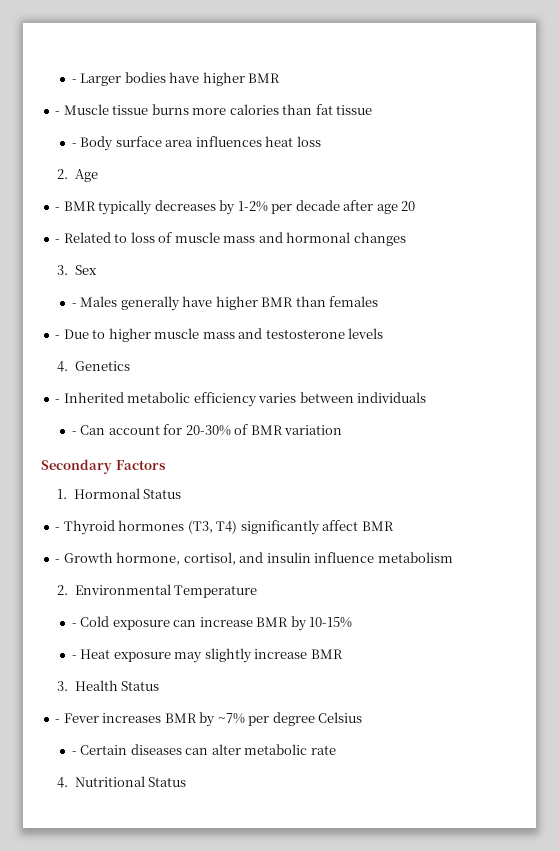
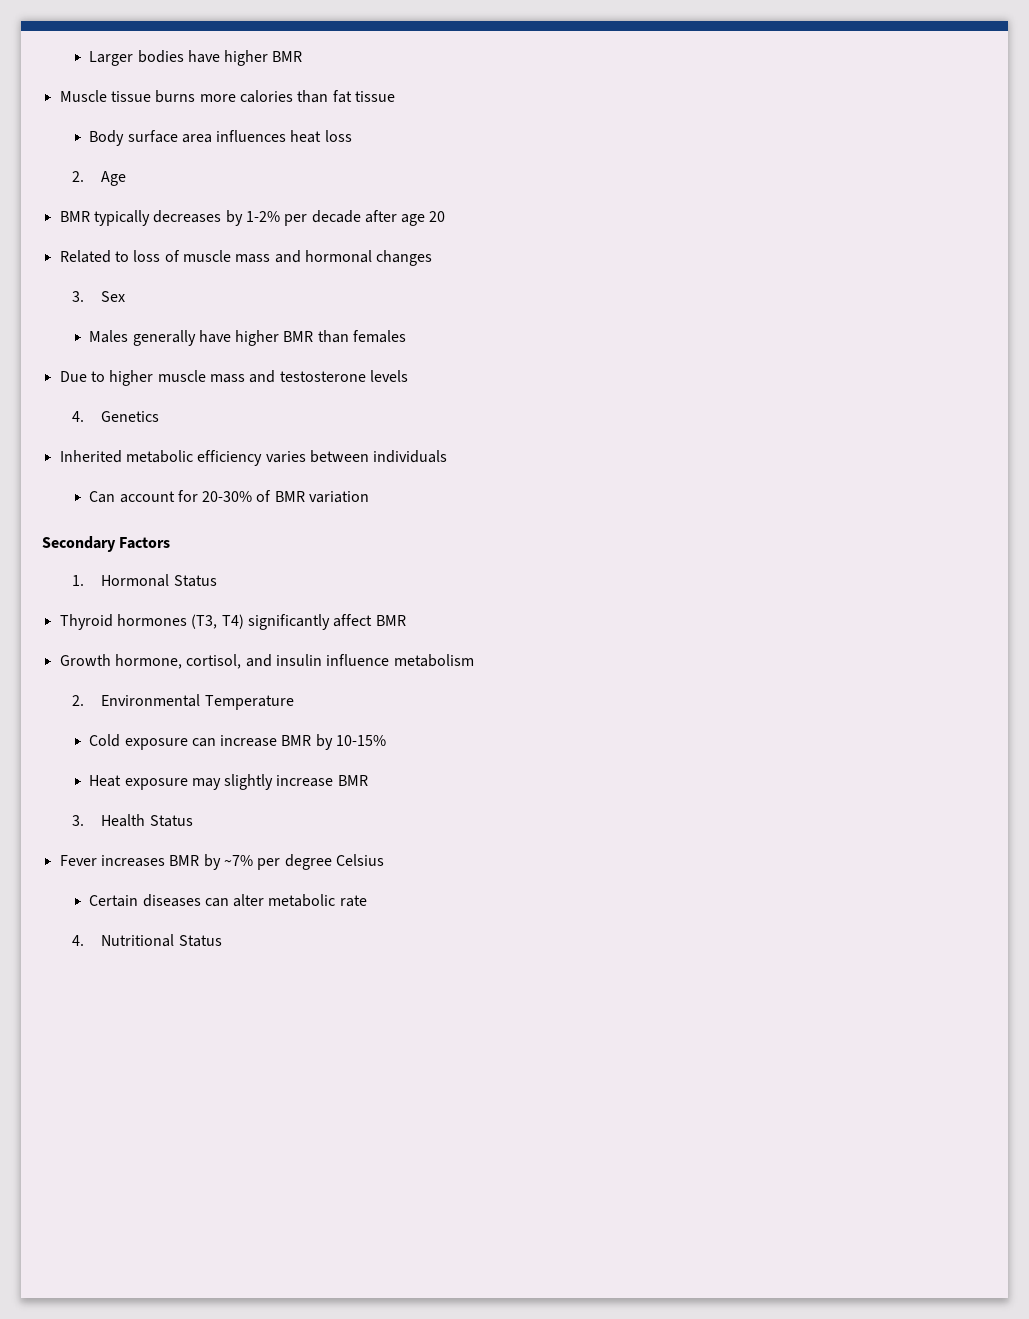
- - Larger bodies have higher BMR
+ Larger bodies have higher BMR
- - Muscle tissue burns more calories than fat tissue
+ Muscle tissue burns more calories than fat tissue
- - Body surface area influences heat loss
+ Body surface area influences heat loss
- - BMR typically decreases by 1-2% per decade after age 20
+ BMR typically decreases by 1-2% per decade after age 20
- - Related to loss of muscle mass and hormonal changes
+ Related to loss of muscle mass and hormonal changes
- - Males generally have higher BMR than females
+ Males generally have higher BMR than females
- - Due to higher muscle mass and testosterone levels
+ Due to higher muscle mass and testosterone levels
- - Inherited metabolic efficiency varies between individuals
+ Inherited metabolic efficiency varies between individuals
- - Can account for 20-30% of BMR variation
+ Can account for 20-30% of BMR variation
- - Thyroid hormones (T3, T4) significantly affect BMR
+ Thyroid hormones (T3, T4) significantly affect BMR
- - Growth hormone, cortisol, and insulin influence metabolism
+ Growth hormone, cortisol, and insulin influence metabolism
- - Cold exposure can increase BMR by 10-15%
+ Cold exposure can increase BMR by 10-15%
- - Heat exposure may slightly increase BMR
+ Heat exposure may slightly increase BMR
- - Fever increases BMR by ~7% per degree Celsius
+ Fever increases BMR by ~7% per degree Celsius
- - Certain diseases can alter metabolic rate
+ Certain diseases can alter metabolic rate

